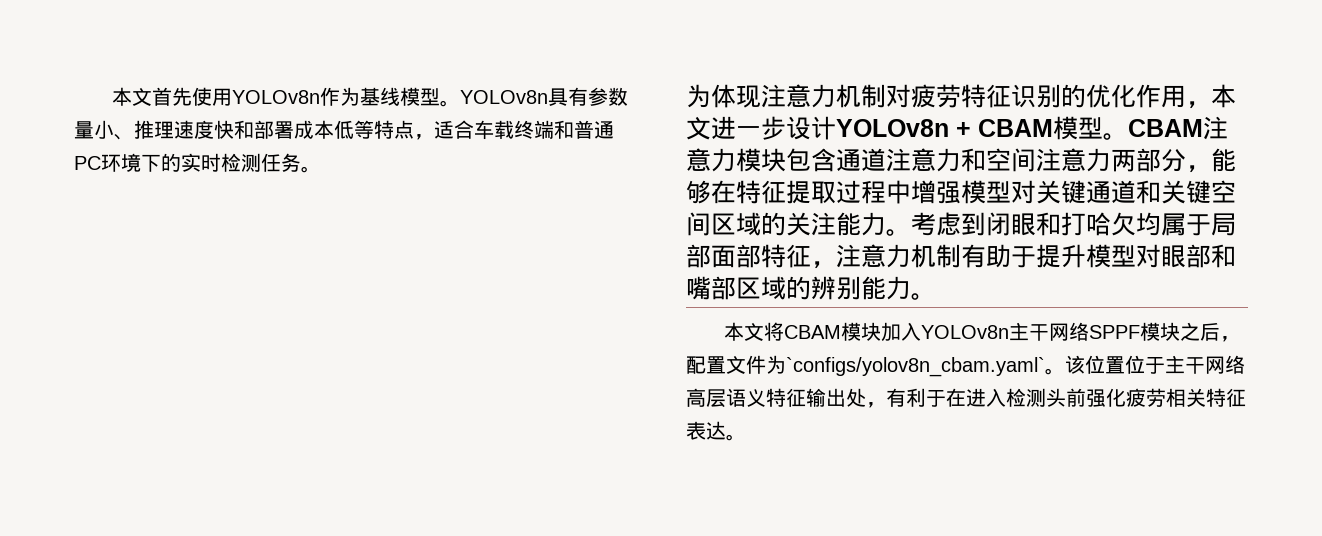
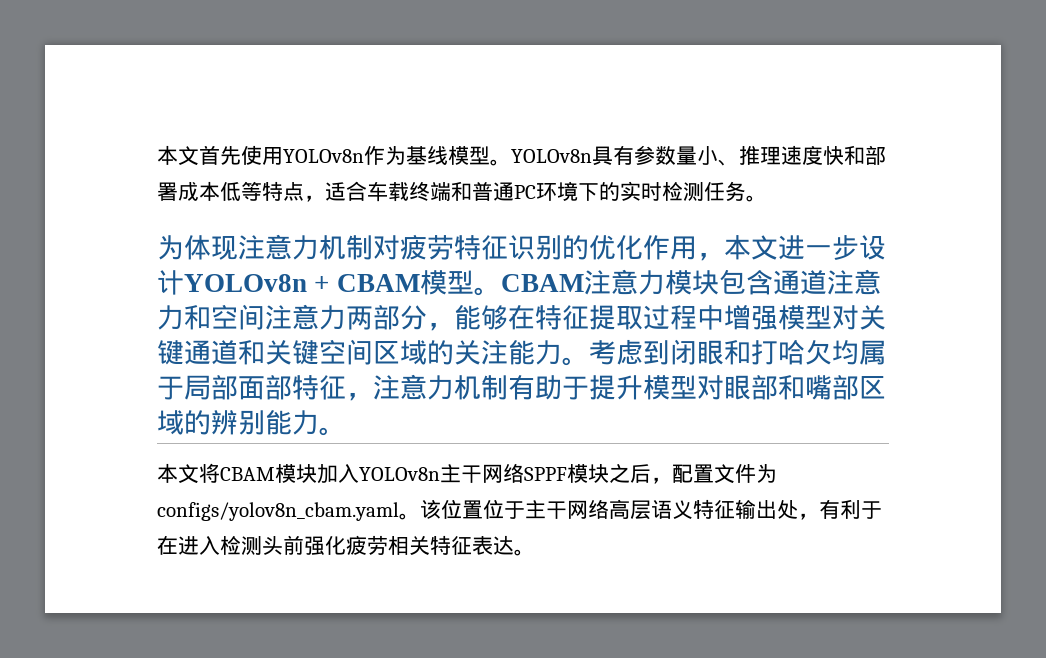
- 本文将CBAM模块加入YOLOv8n主干网络SPPF模块之后，配置文件为`configs/yolov8n_cbam.yaml`。
+ 本文将CBAM模块加入YOLOv8n主干网络SPPF模块之后，配置文件为configs/yolov8n_cbam.yaml。

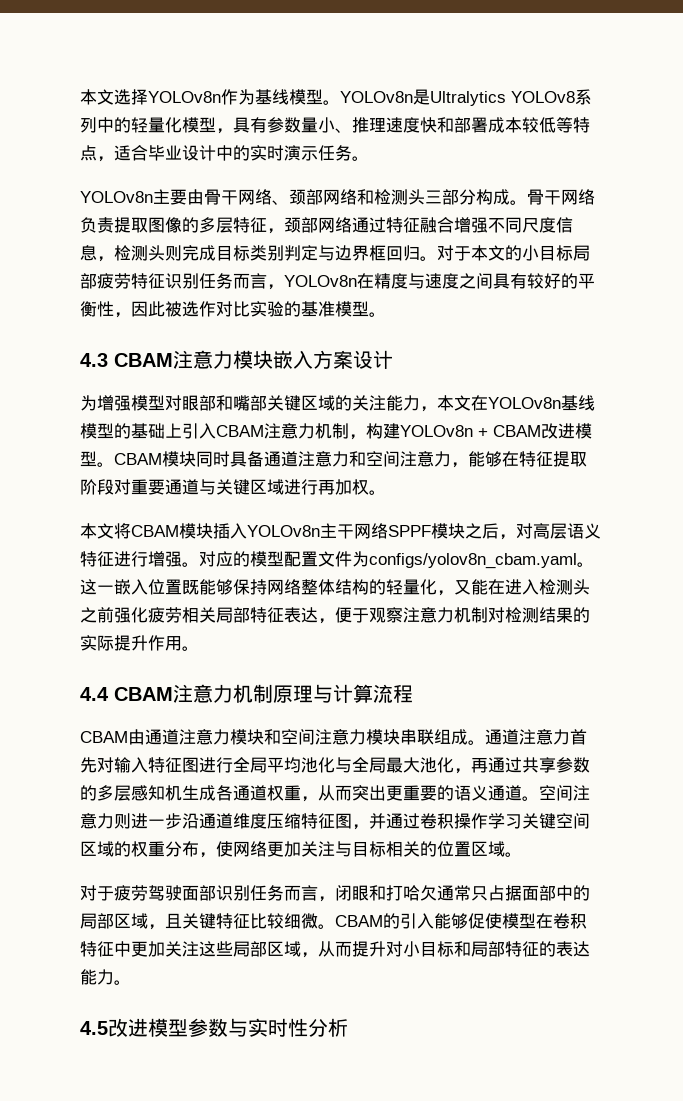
- 本文首先使用YOLOv8n作为基线模型。
+ 本文选择YOLOv8n作为基线模型。
- YOLOv8n具有参数量小、推理速度快和部署成本低等特点，适合车载终端和普通PC环境下的实时检测任务。
- 为体现注意力机制对疲劳特征识别的优化作用，本文进一步设计YOLOv8n + CBAM模型。CBAM注意力模块包含通道注意力和空间注意力两部分，能够在特征提取过程中增强模型对关键通道和关键空间区域的关注能力。考虑到闭眼和打哈欠均属于局部面部特征，注意力机制有助于提升模型对眼部和嘴部区域的辨别能力。
+ YOLOv8n是Ultralytics YOLOv8系列中的轻量化模型，具有参数量小、推理速度快和部署成本较低等特点，适合毕业设计中的实时演示任务。
+ YOLOv8n主要由骨干网络、颈部网络和检测头三部分构成。骨干网络负责提取图像的多层特征，颈部网络通过特征融合增强不同尺度信息，检测头则完成目标类别判定与边界框回归。对于本文的小目标局部疲劳特征识别任务而言，YOLOv8n在精度与速度之间具有较好的平衡性，因此被选作对比实验的基准模型。
+ 4.3 CBAM注意力模块嵌入方案设计
+ 为增强模型对眼部和嘴部关键区域的关注能力，本文在YOLOv8n基线模型的基础上引入CBAM注意力机制，构建YOLOv8n + CBAM改进模型。CBAM模块同时具备通道注意力和空间注意力，能够在特征提取阶段对重要通道与关键区域进行再加权。
- 本文将CBAM模块加入YOLOv8n主干网络SPPF模块之后，配置文件为configs/yolov8n_cbam.yaml。该位置位于主干网络高层语义特征输出处，有利于在进入检测头前强化疲劳相关特征表达。
+ 本文将CBAM模块插入YOLOv8n主干网络SPPF模块之后，对高层语义特征进行增强。对应的模型配置文件为configs/yolov8n_cbam.yaml。这一嵌入位置既能够保持网络整体结构的轻量化，又能在进入检测头之前强化疲劳相关局部特征表达，便于观察注意力机制对检测结果的实际提升作用。
+ 4.4 CBAM注意力机制原理与计算流程
+ CBAM由通道注意力模块和空间注意力模块串联组成。通道注意力首先对输入特征图进行全局平均池化与全局最大池化，再通过共享参数的多层感知机生成各通道权重，从而突出更重要的语义通道。空间注意力则进一步沿通道维度压缩特征图，并通过卷积操作学习关键空间区域的权重分布，使网络更加关注与目标相关的位置区域。
+ 对于疲劳驾驶面部识别任务而言，闭眼和打哈欠通常只占据面部中的局部区域，且关键特征比较细微。CBAM的引入能够促使模型在卷积特征中更加关注这些局部区域，从而提升对小目标和局部特征的表达能力。
+ 4.5改进模型参数与实时性分析

